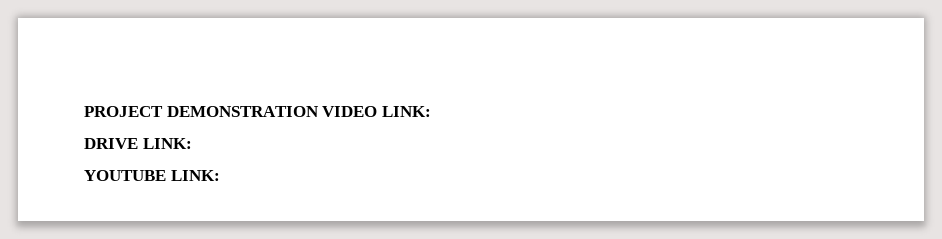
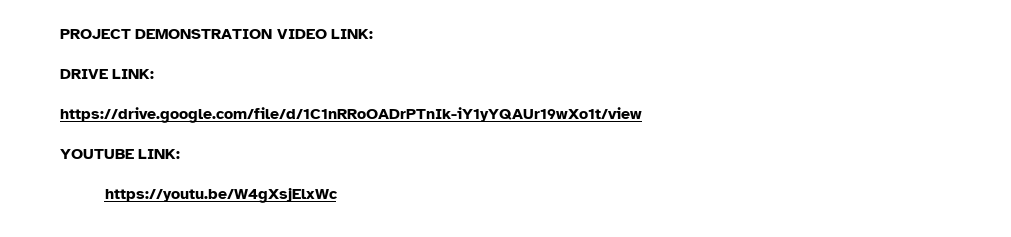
+ https://drive.google.com/file/d/1C1nRRoOADrPTnIk-iY1yYQAUr19wXo1t/view
+ https://youtu.be/W4gXsjElxWc

